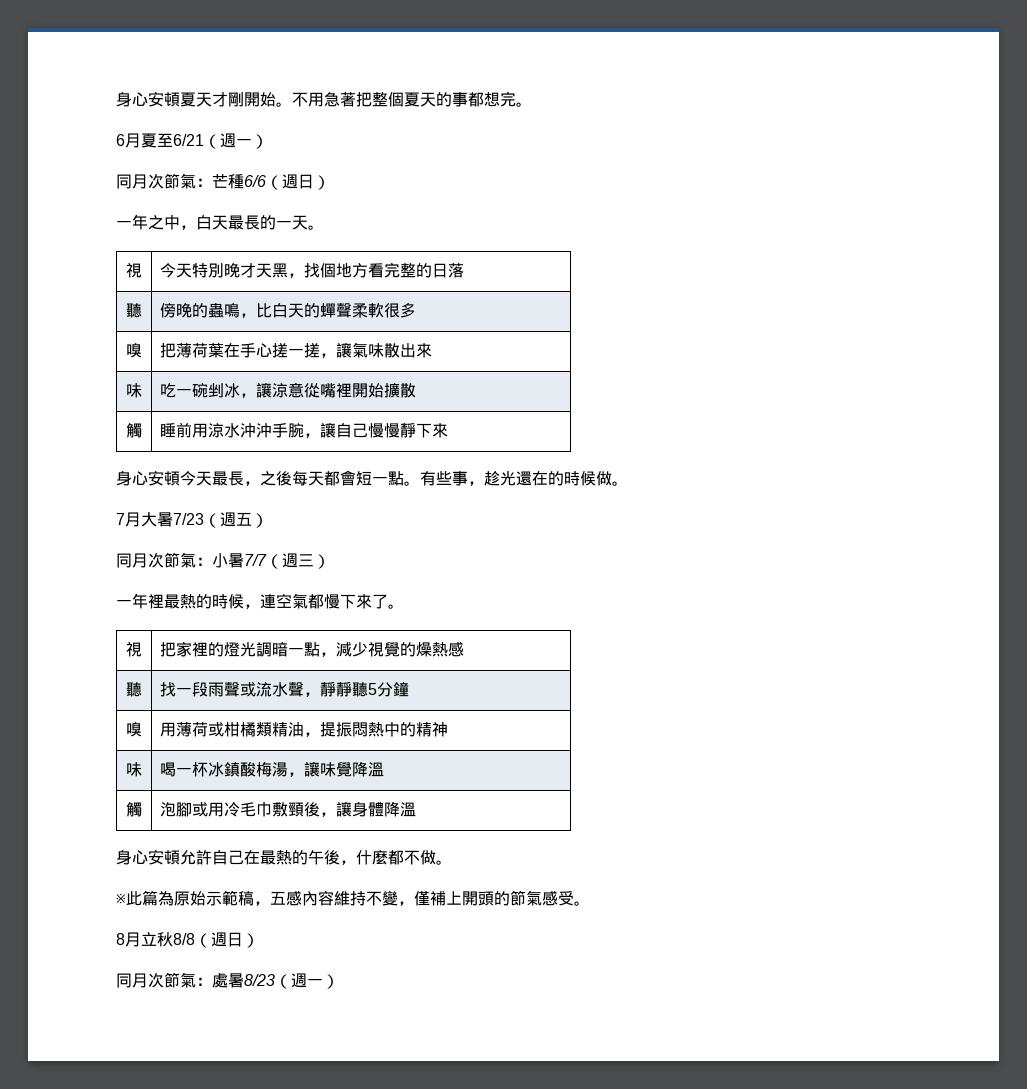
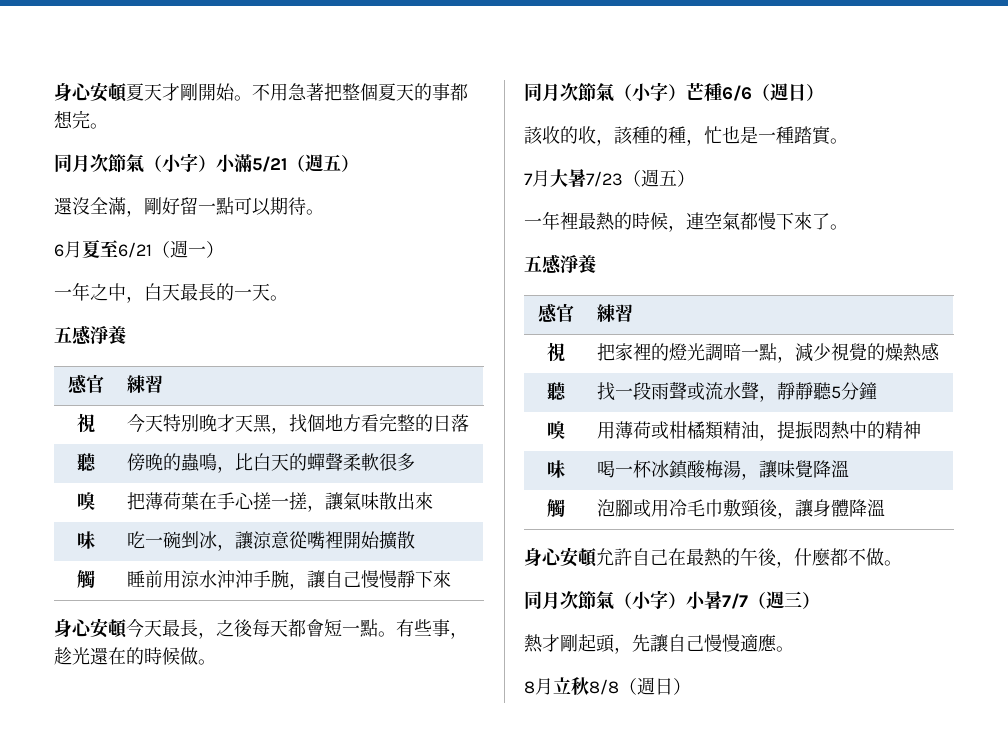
+ 同月次節氣（小字）小滿5/21（週五）
+ 還沒全滿，剛好留一點可以期待。
- 同月次節氣：芒種6/6（週日）
  一年之中，白天最長的一天。
+ 五感淨養
+ 感官 | 練習
+ 同月次節氣（小字）芒種6/6（週日）
+ 該收的收，該種的種，忙也是一種踏實。
- 同月次節氣：小暑7/7（週三）
  一年裡最熱的時候，連空氣都慢下來了。
+ 五感淨養
+ 感官 | 練習
- ※此篇為原始示範稿，五感內容維持不變，僅補上開頭的節氣感受。
+ 同月次節氣（小字）小暑7/7（週三）
+ 熱才剛起頭，先讓自己慢慢適應。
- 同月次節氣：處暑8/23（週一）

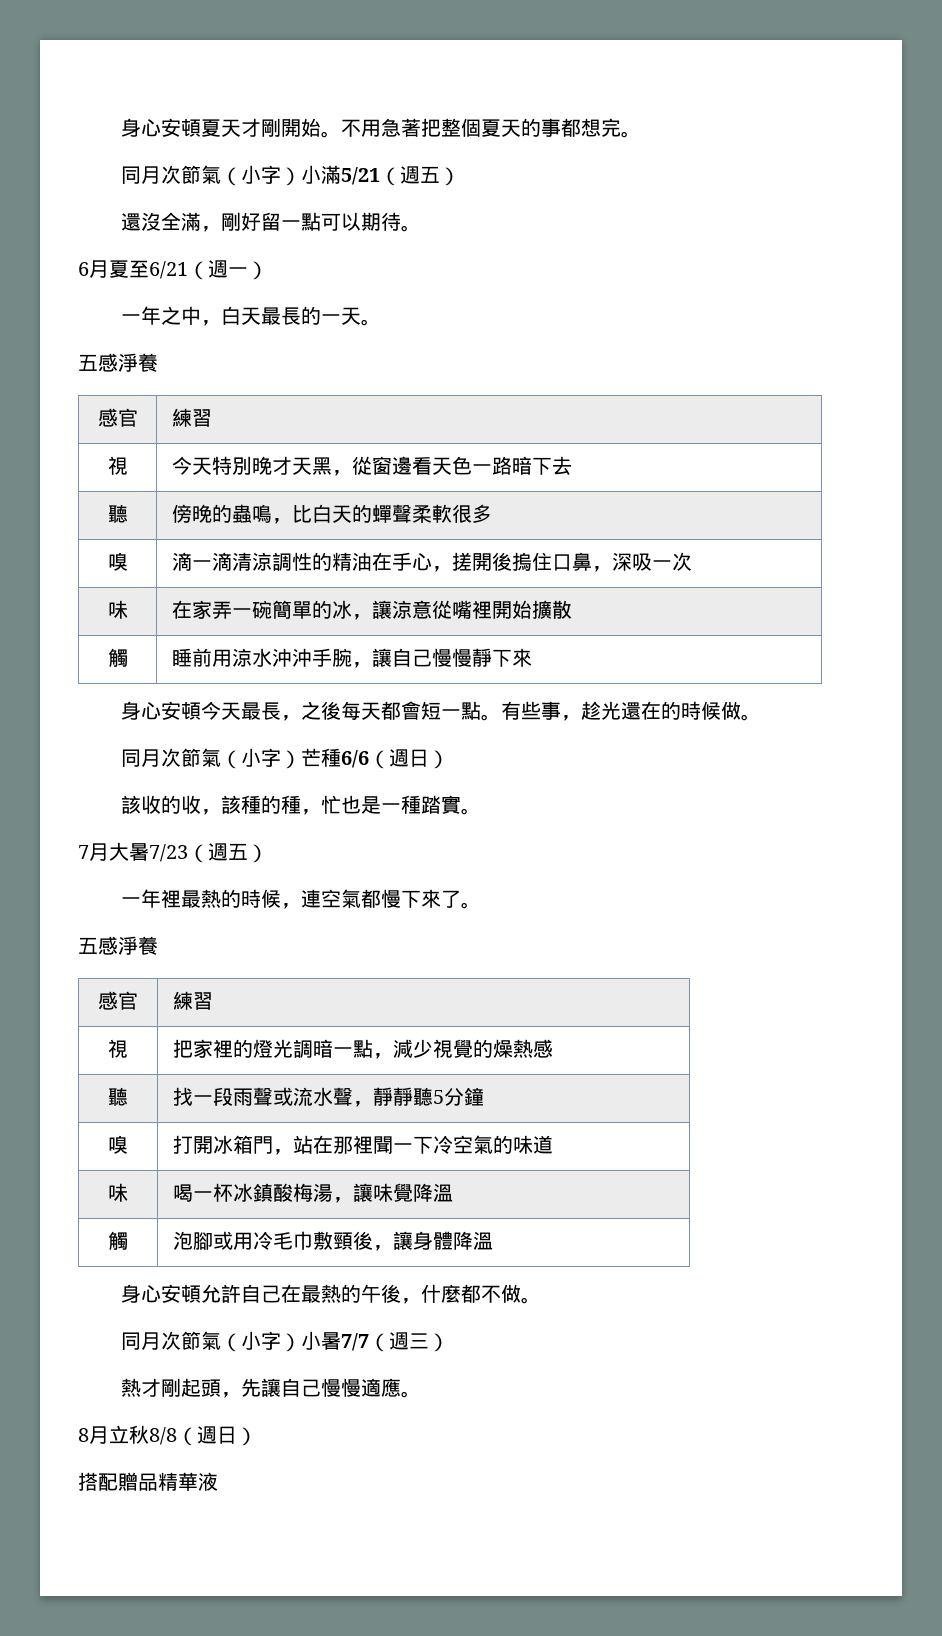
- 視 | 今天特別晚才天黑，找個地方看完整的日落
+ 視 | 今天特別晚才天黑，從窗邊看天色一路暗下去
- 嗅 | 把薄荷葉在手心搓一搓，讓氣味散出來
- 味 | 吃一碗剉冰，讓涼意從嘴裡開始擴散
+ 嗅 | 滴一滴清涼調性的精油在手心，搓開後摀住口鼻，深吸一次
+ 味 | 在家弄一碗簡單的冰，讓涼意從嘴裡開始擴散
- 嗅 | 用薄荷或柑橘類精油，提振悶熱中的精神
+ 嗅 | 打開冰箱門，站在那裡聞一下冷空氣的味道
+ 搭配贈品精華液

